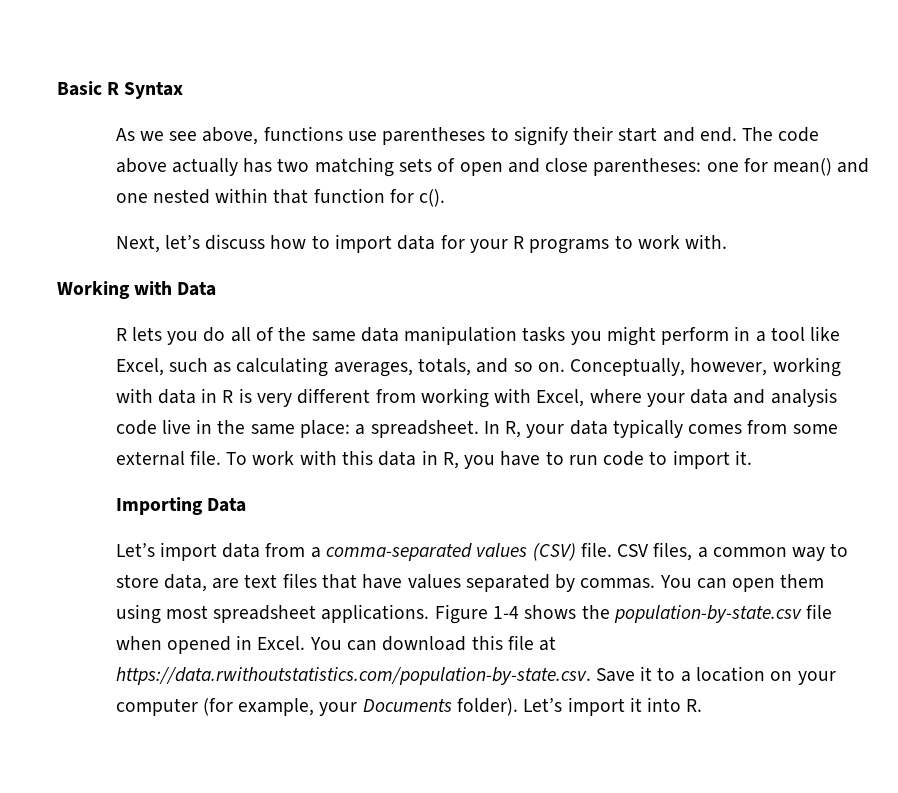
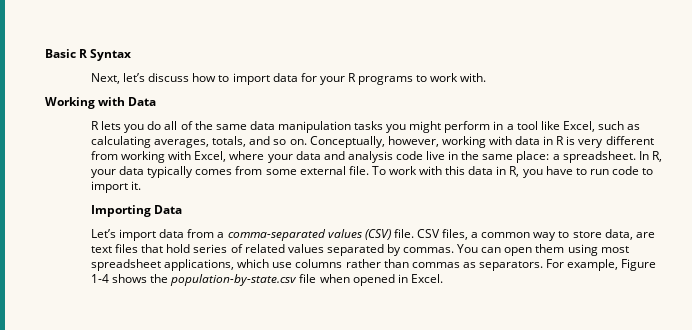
- As we see above, functions use parentheses to signify their start and end. The code above actually has two matching sets of open and close parentheses: one for mean() and one nested within that function for c().
- CSV files, a common way to store data, are text files that have values separated by commas.
+ CSV files, a common way to store data, are text files that hold series of related values separated by commas.
- You can open them using most spreadsheet applications. Figure 1-4 shows the population-by-state.csv file when opened in Excel. You can download this file at https://data.rwithoutstatistics.com/population-by-state.csv. Save it to a location on your computer (for example, your Documents folder). Let’s import it into R.
+ You can open them using most spreadsheet applications, which use columns rather than commas as separators. For example, Figure 1-4 shows the population-by-state.csv file when opened in Excel.

